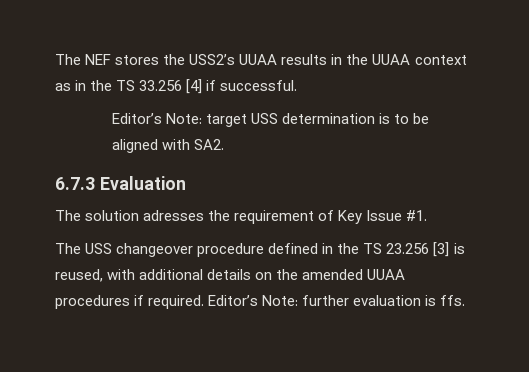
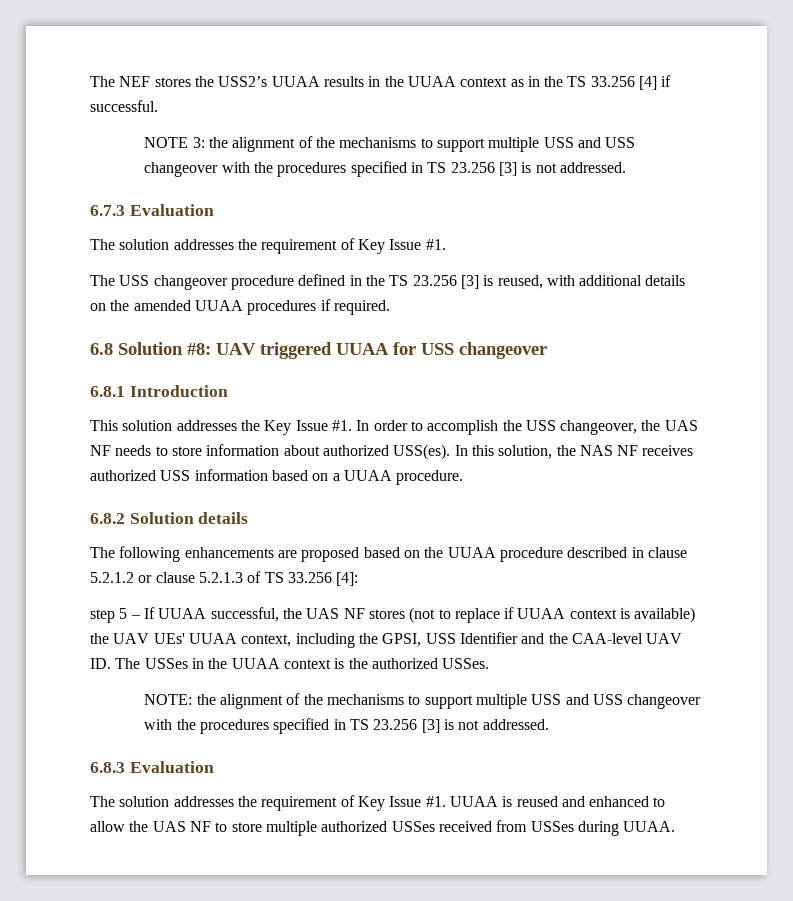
- Editor’s Note: target USS determination is to be aligned with SA2.
+ NOTE 3: the alignment of the mechanisms to support multiple USS and USS changeover with the procedures specified in TS 23.256 [3] is not addressed.
  6.7.3 Evaluation
- The solution adresses the requirement of Key Issue #1.
+ The solution addresses the requirement of Key Issue #1.
- The USS changeover procedure defined in the TS 23.256 [3] is reused, with additional details on the amended UUAA procedures if required. Editor’s Note: further evaluation is ffs.
+ The USS changeover procedure defined in the TS 23.256 [3] is reused, with additional details on the amended UUAA procedures if required.
+ 6.8 Solution #8: UAV triggered UUAA for USS changeover
+ 6.8.1 Introduction
+ This solution addresses the Key Issue #1. In order to accomplish the USS changeover, the UAS NF needs to store information about authorized USS(es). In this solution, the NAS NF receives authorized USS information based on a UUAA procedure.
+ 6.8.2 Solution details
+ The following enhancements are proposed based on the UUAA procedure described in clause 5.2.1.2 or clause 5.2.1.3 of TS 33.256 [4]:
+ step 5 – If UUAA successful, the UAS NF stores (not to replace if UUAA context is available) the UAV UEs' UUAA context, including the GPSI, USS Identifier and the CAA-level UAV ID. The USSes in the UUAA context is the authorized USSes.
+ NOTE: the alignment of the mechanisms to support multiple USS and USS changeover with the procedures specified in TS 23.256 [3] is not addressed.
+ 6.8.3 Evaluation
+ The solution addresses the requirement of Key Issue #1. UUAA is reused and enhanced to allow the UAS NF to store multiple authorized USSes received from USSes during UUAA.

